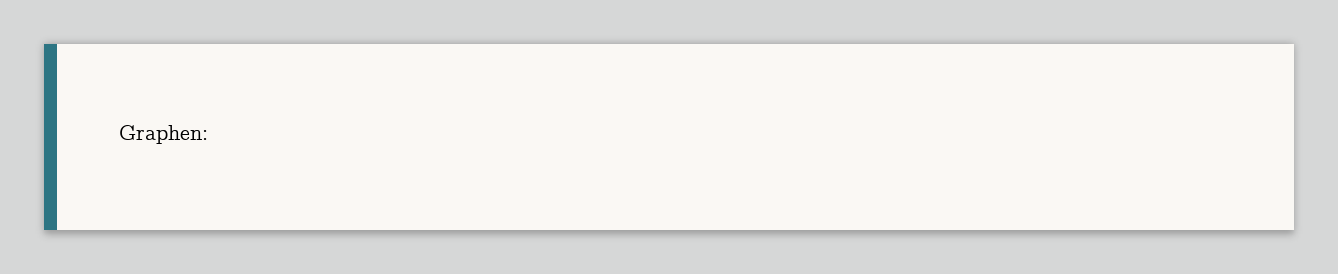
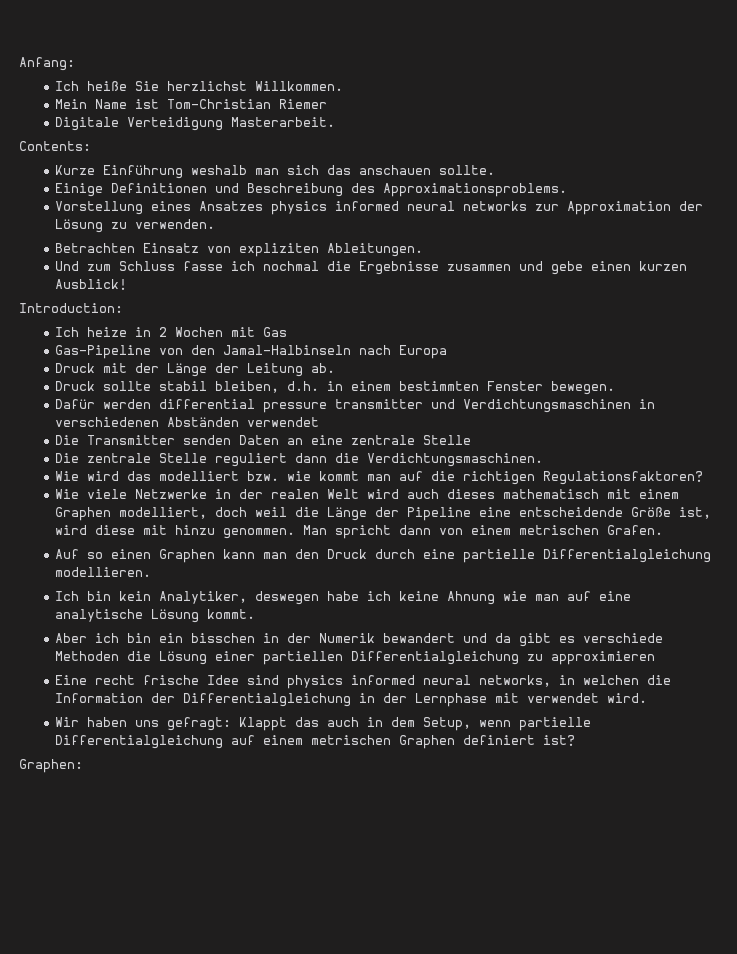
+ Anfang:
+ Ich heiße Sie herzlichst Willkommen.
+ Mein Name ist Tom-Christian Riemer
+ Digitale Verteidigung Masterarbeit.
+ Contents:
+ Kurze Einführung weshalb man sich das anschauen sollte.
+ Einige Definitionen und Beschreibung des Approximationsproblems.
+ Vorstellung eines Ansatzes physics informed neural networks zur Approximation der Lösung zu verwenden.
+ Betrachten Einsatz von expliziten Ableitungen.
+ Und zum Schluss fasse ich nochmal die Ergebnisse zusammen und gebe einen kurzen Ausblick!
+ Introduction:
+ Ich heize in 2 Wochen mit Gas
+ Gas-Pipeline von den Jamal-Halbinseln nach Europa
+ Druck mit der Länge der Leitung ab.
+ Druck sollte stabil bleiben, d.h. in einem bestimmten Fenster bewegen.
+ Dafür werden differential pressure transmitter und Verdichtungsmaschinen in verschiedenen Abständen verwendet
+ Die Transmitter senden Daten an eine zentrale Stelle
+ Die zentrale Stelle reguliert dann die Verdichtungsmaschinen.
+ Wie wird das modelliert bzw. wie kommt man auf die richtigen Regulationsfaktoren?
+ Wie viele Netzwerke in der realen Welt wird auch dieses mathematisch mit einem Graphen modelliert, doch weil die Länge der Pipeline eine entscheidende Größe ist, wird diese mit hinzu genommen. Man spricht dann von einem metrischen Grafen.
+ Auf so einen Graphen kann man den Druck durch eine partielle Differentialgleichung modellieren.
+ Ich bin kein Analytiker, deswegen habe ich keine Ahnung wie man auf eine analytische Lösung kommt.
+ Aber ich bin ein bisschen in der Numerik bewandert und da gibt es verschiede Methoden die Lösung einer partiellen Differentialgleichung zu approximieren
+ Eine recht frische Idee sind physics informed neural networks, in welchen die Information der Differentialgleichung in der Lernphase mit verwendet wird.
+ Wir haben uns gefragt: Klappt das auch in dem Setup, wenn partielle Differentialgleichung auf einem metrischen Graphen definiert ist?

